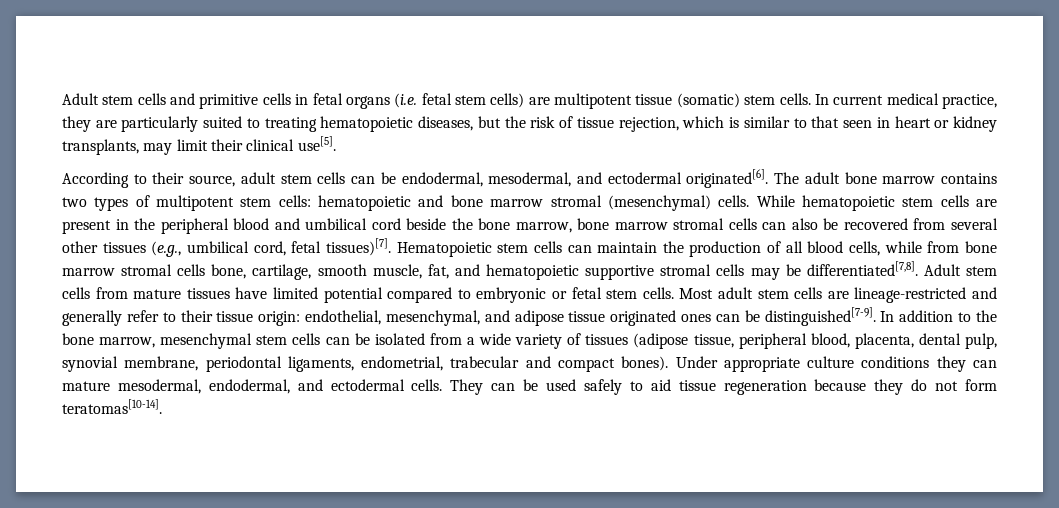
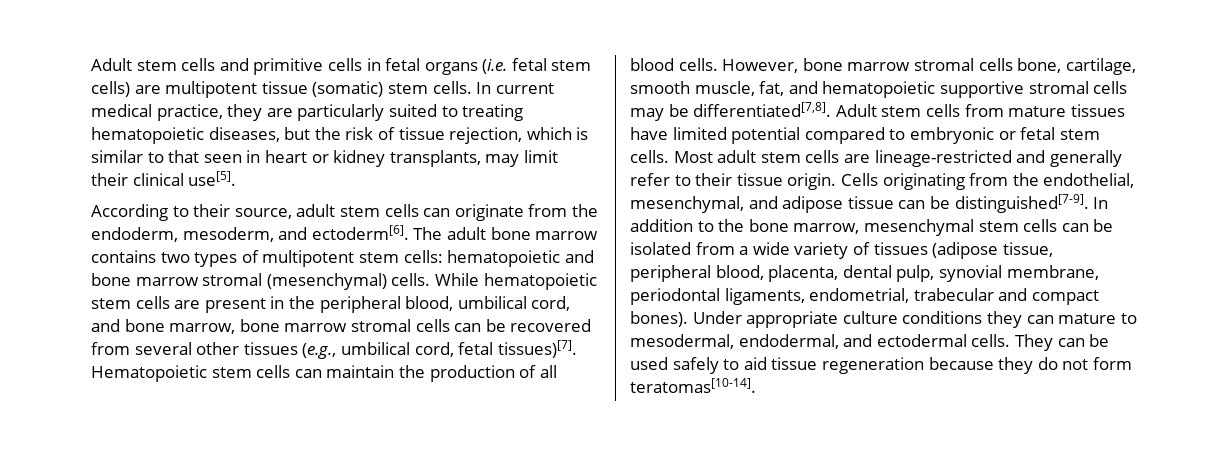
- According to their source, adult stem cells can be endodermal, mesodermal, and ectodermal originated[6].
+ According to their source, adult stem cells can originate from the endoderm, mesoderm, and ectoderm[6].
- While hematopoietic stem cells are present in the peripheral blood and umbilical cord beside the bone marrow, bone marrow stromal cells can also be recovered from several other tissues (e.g., umbilical cord, fetal tissues)[7].
+ While hematopoietic stem cells are present in the peripheral blood, umbilical cord, and bone marrow, bone marrow stromal cells can be recovered from several other tissues (e.g., umbilical cord, fetal tissues)[7].
- Hematopoietic stem cells can maintain the production of all blood cells, while from bone marrow stromal cells bone, cartilage, smooth muscle, fat, and hematopoietic supportive stromal cells may be differentiated[7,8].
+ Hematopoietic stem cells can maintain the production of all blood cells. However, bone marrow stromal cells bone, cartilage, smooth muscle, fat, and hematopoietic supportive stromal cells may be differentiated[7,8].
- Most adult stem cells are lineage-restricted and generally refer to their tissue origin: endothelial, mesenchymal, and adipose tissue originated ones can be distinguished[7-9].
+ Most adult stem cells are lineage-restricted and generally refer to their tissue origin. Cells originating from the endothelial, mesenchymal, and adipose tissue can be distinguished[7-9].
- Under appropriate culture conditions they can mature mesodermal, endodermal, and ectodermal cells.
+ Under appropriate culture conditions they can mature to mesodermal, endodermal, and ectodermal cells.

